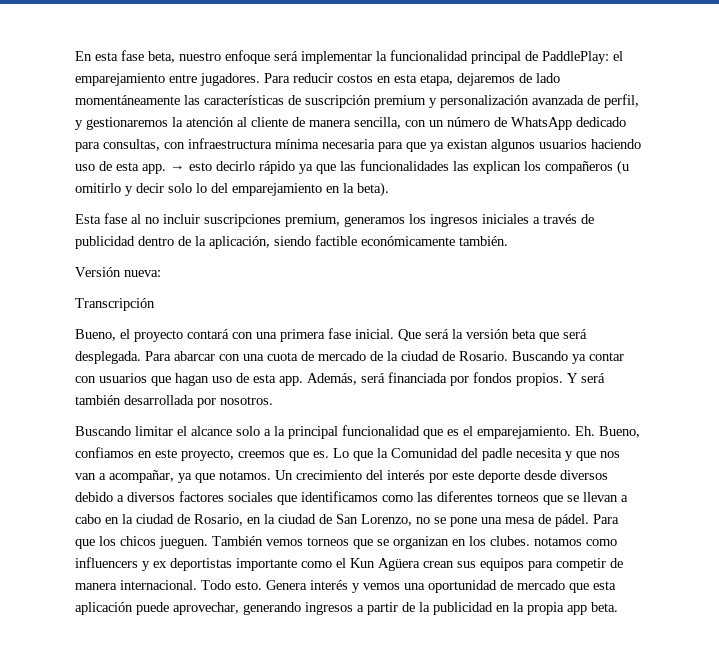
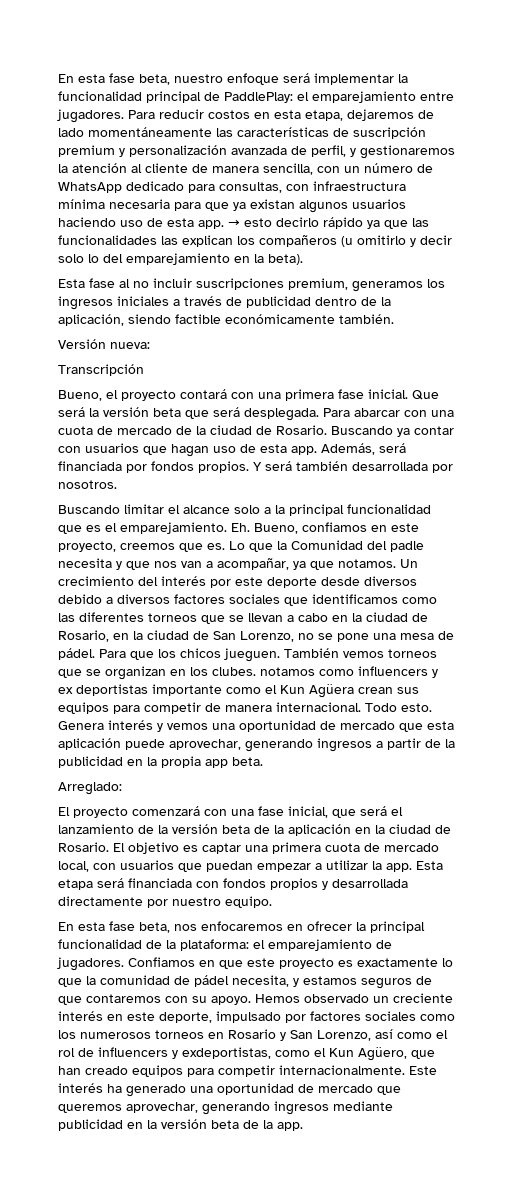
+ Arreglado:
+ El proyecto comenzará con una fase inicial, que será el lanzamiento de la versión beta de la aplicación en la ciudad de Rosario. El objetivo es captar una primera cuota de mercado local, con usuarios que puedan empezar a utilizar la app. Esta etapa será financiada con fondos propios y desarrollada directamente por nuestro equipo.
+ En esta fase beta, nos enfocaremos en ofrecer la principal funcionalidad de la plataforma: el emparejamiento de jugadores. Confiamos en que este proyecto es exactamente lo que la comunidad de pádel necesita, y estamos seguros de que contaremos con su apoyo. Hemos observado un creciente interés en este deporte, impulsado por factores sociales como los numerosos torneos en Rosario y San Lorenzo, así como el rol de influencers y exdeportistas, como el Kun Agüero, que han creado equipos para competir internacionalmente. Este interés ha generado una oportunidad de mercado que queremos aprovechar, generando ingresos mediante publicidad en la versión beta de la app.

